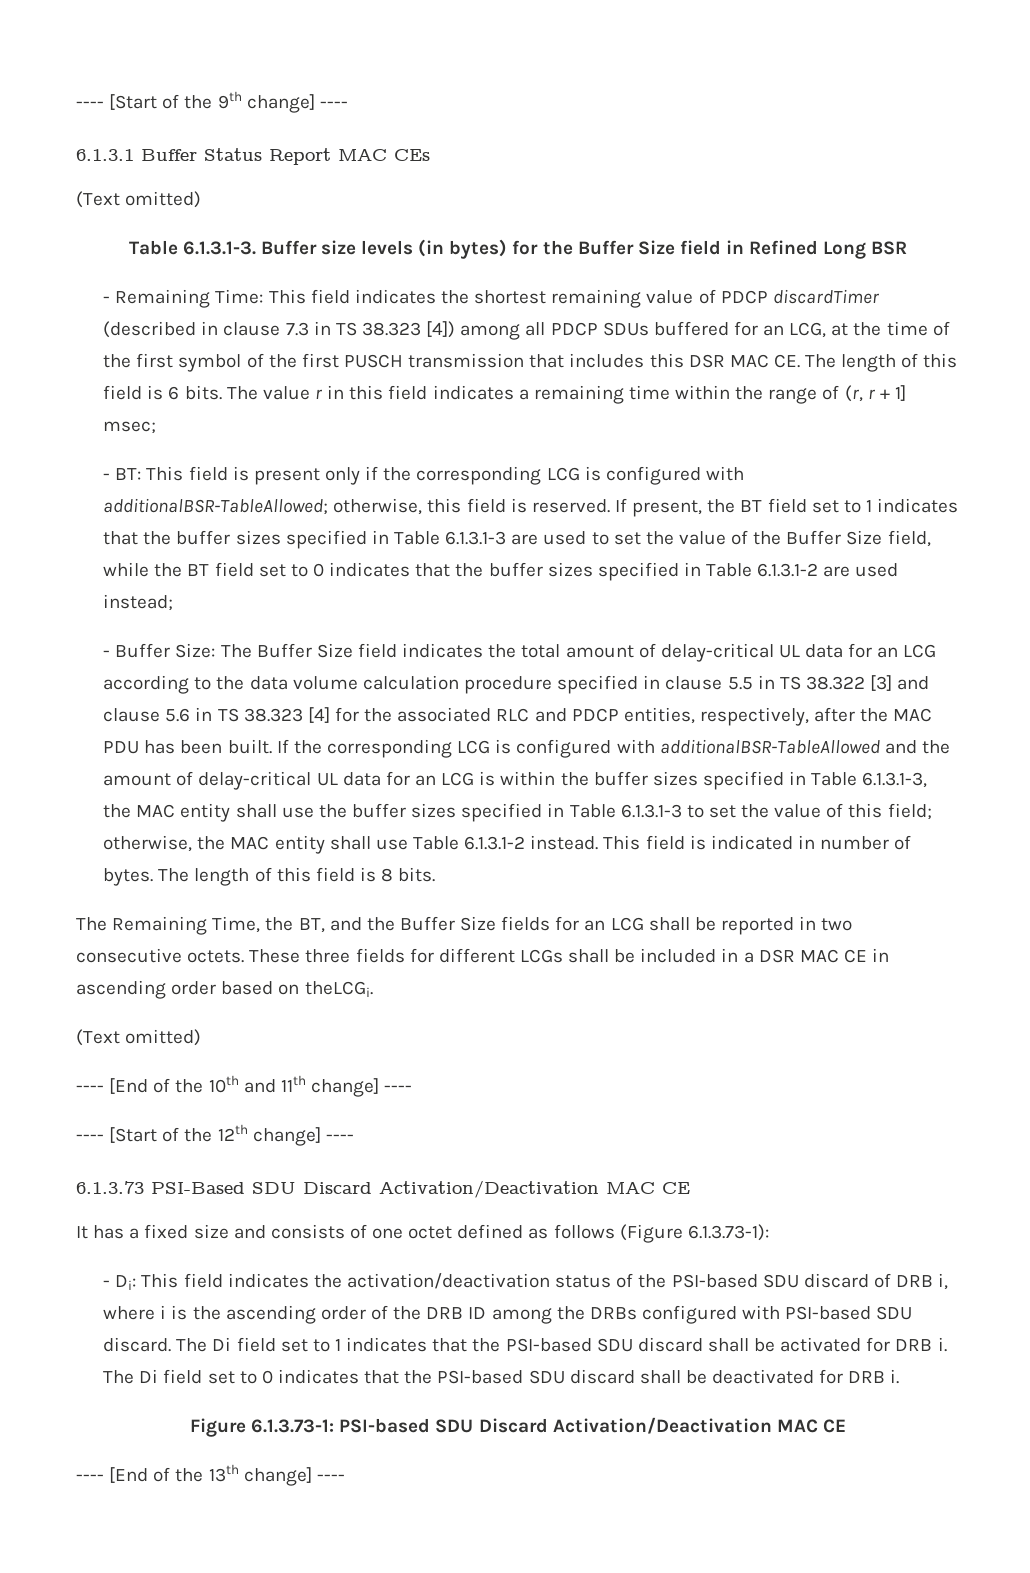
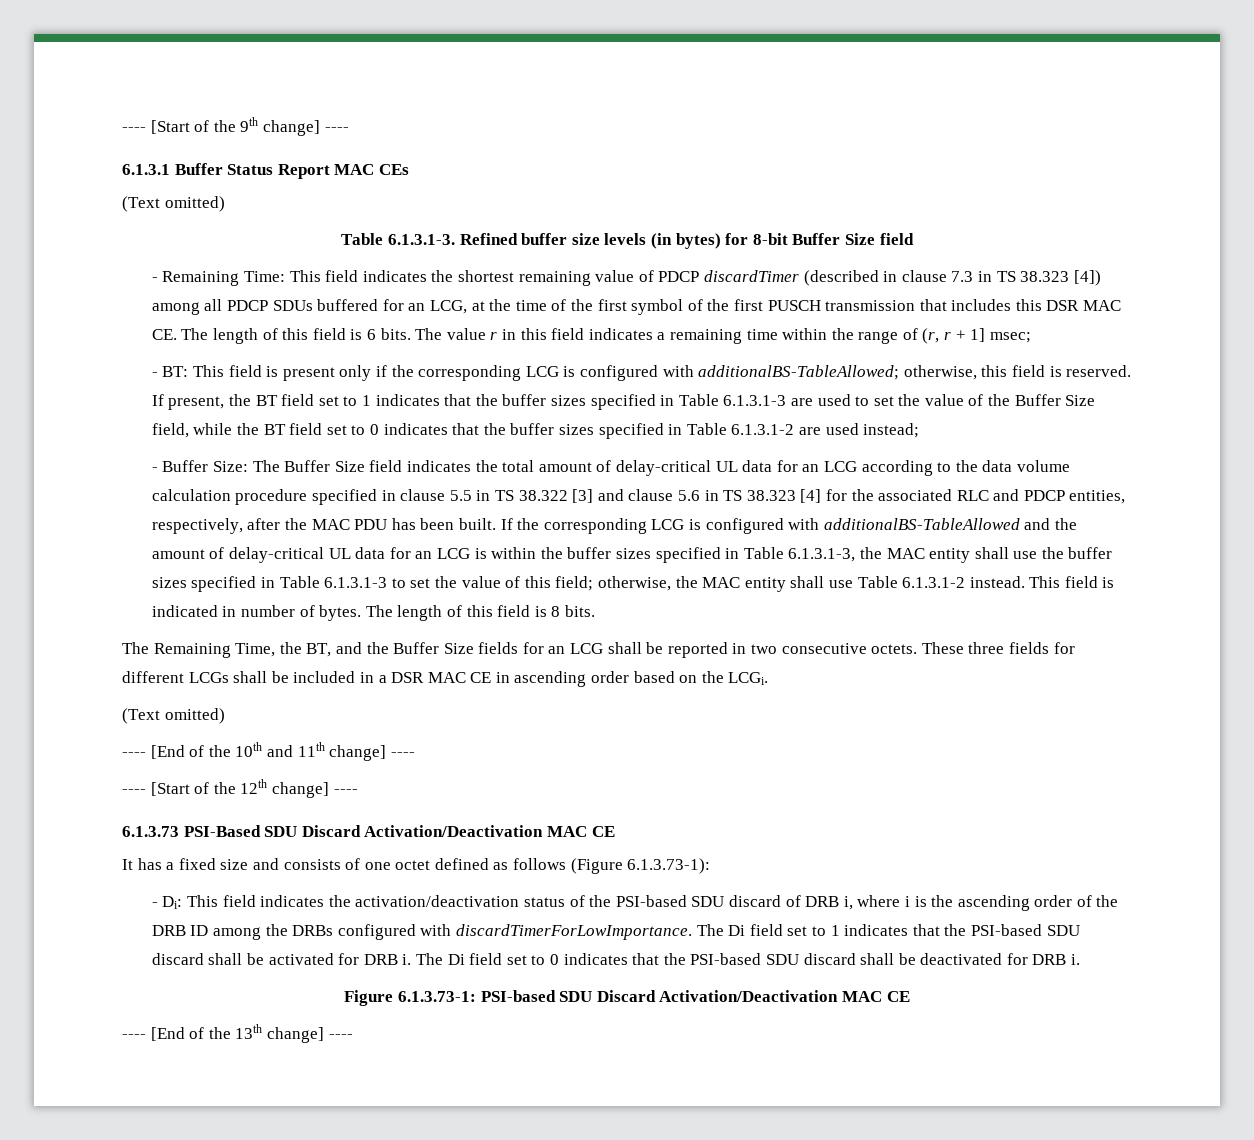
- Table 6.1.3.1-3. Buffer size levels (in bytes) for the Buffer Size field in Refined Long BSR
+ Table 6.1.3.1-3. Refined buffer size levels (in bytes) for 8-bit Buffer Size field
- - BT: This field is present only if the corresponding LCG is configured with additionalBSR-TableAllowed; otherwise, this field is reserved.
+ - BT: This field is present only if the corresponding LCG is configured with additionalBS-TableAllowed; otherwise, this field is reserved.
- If the corresponding LCG is configured with additionalBSR-TableAllowed and the amount of delay-critical UL data for an LCG is within the buffer sizes specified in Table 6.1.3.1-3, the MAC entity shall use the buffer sizes specified in Table 6.1.3.1-3 to set the value of this field; otherwise, the MAC entity shall use Table 6.1.3.1-2 instead.
+ If the corresponding LCG is configured with additionalBS-TableAllowed and the amount of delay-critical UL data for an LCG is within the buffer sizes specified in Table 6.1.3.1-3, the MAC entity shall use the buffer sizes specified in Table 6.1.3.1-3 to set the value of this field; otherwise, the MAC entity shall use Table 6.1.3.1-2 instead.
- These three fields for different LCGs shall be included in a DSR MAC CE in ascending order based on theLCGi.
+ These three fields for different LCGs shall be included in a DSR MAC CE in ascending order based on the LCGi.
- - Di: This field indicates the activation/deactivation status of the PSI-based SDU discard of DRB i, where i is the ascending order of the DRB ID among the DRBs configured with PSI-based SDU discard.
+ - Di: This field indicates the activation/deactivation status of the PSI-based SDU discard of DRB i, where i is the ascending order of the DRB ID among the DRBs configured with discardTimerForLowImportance.

